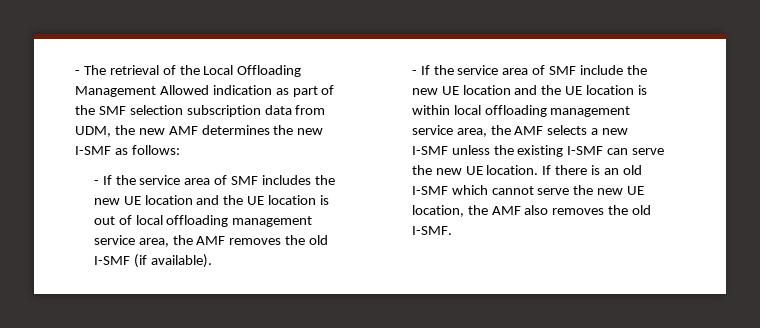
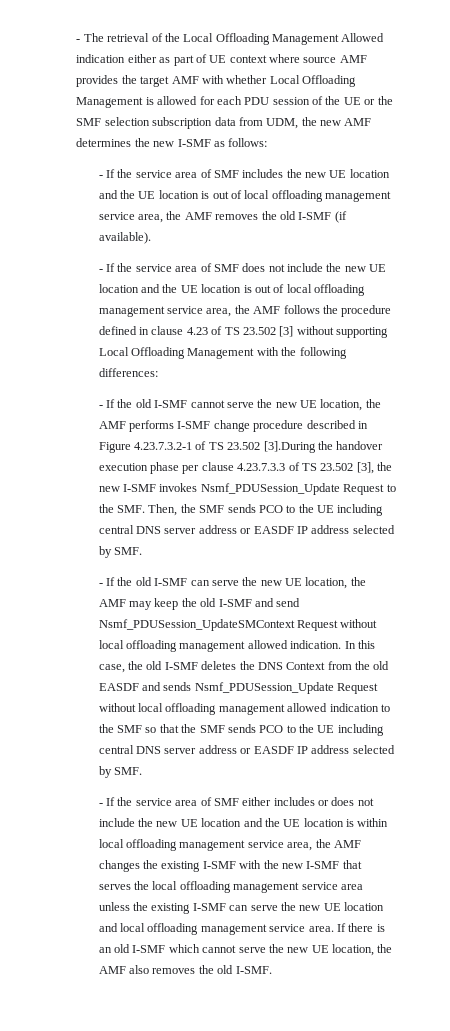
- - The retrieval of the Local Offloading Management Allowed indication as part of the SMF selection subscription data from UDM, the new AMF determines the new I-SMF as follows:
+ - The retrieval of the Local Offloading Management Allowed indication either as part of UE context where source AMF provides the target AMF with whether Local Offloading Management is allowed for each PDU session of the UE or the SMF selection subscription data from UDM, the new AMF determines the new I-SMF as follows:
- - If the service area of SMF include the new UE location and the UE location is within local offloading management service area, the AMF selects a new I-SMF unless the existing I-SMF can serve the new UE location.
+ - If the service area of SMF does not include the new UE location and the UE location is out of local offloading management service area, the AMF follows the procedure defined in clause 4.23 of TS 23.502 [3] without supporting Local Offloading Management with the following differences:
+ - If the old I-SMF cannot serve the new UE location, the AMF performs I-SMF change procedure described in Figure 4.23.7.3.2-1 of TS 23.502 [3].During the handover execution phase per clause 4.23.7.3.3 of TS 23.502 [3], the new I-SMF invokes Nsmf_PDUSession_Update Request to the SMF. Then, the SMF sends PCO to the UE including central DNS server address or EASDF IP address selected by SMF.
+ - If the old I-SMF can serve the new UE location, the AMF may keep the old I-SMF and send Nsmf_PDUSession_UpdateSMContext Request without local offloading management allowed indication. In this case, the old I-SMF deletes the DNS Context from the old EASDF and sends Nsmf_PDUSession_Update Request without local offloading management allowed indication to the SMF so that the SMF sends PCO to the UE including central DNS server address or EASDF IP address selected by SMF.
+ - If the service area of SMF either includes or does not include the new UE location and the UE location is within local offloading management service area, the AMF changes the existing I-SMF with the new I-SMF that serves the local offloading management service area unless the existing I-SMF can serve the new UE location and local offloading management service area.

